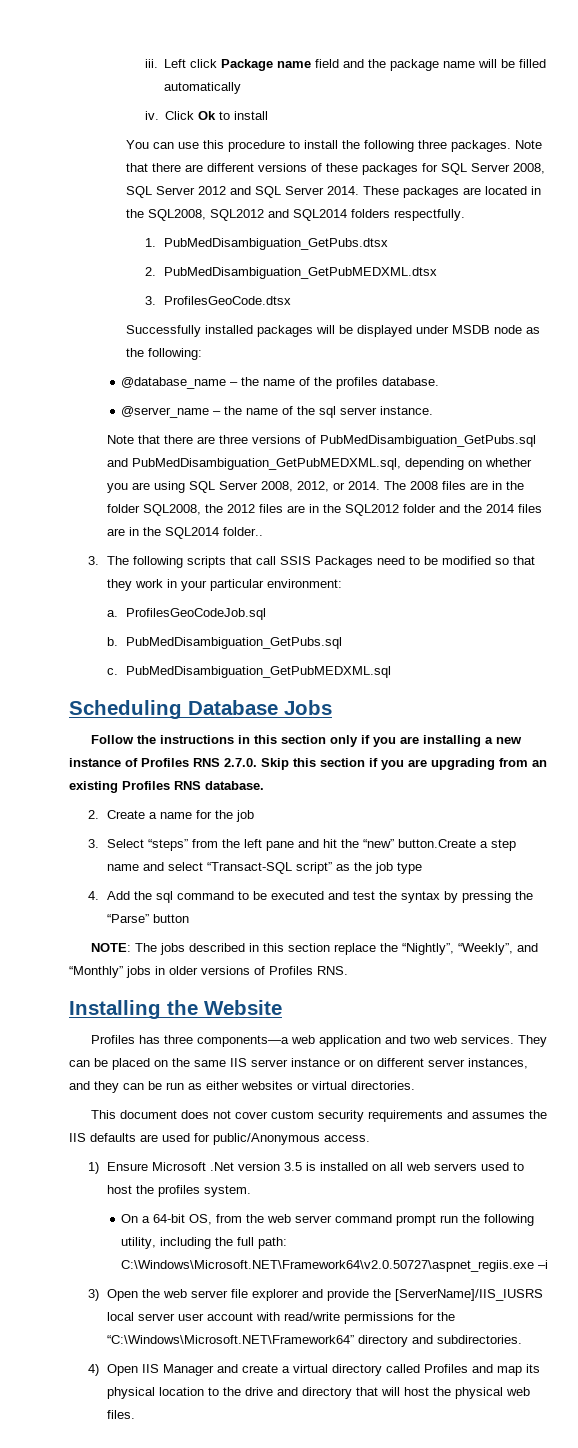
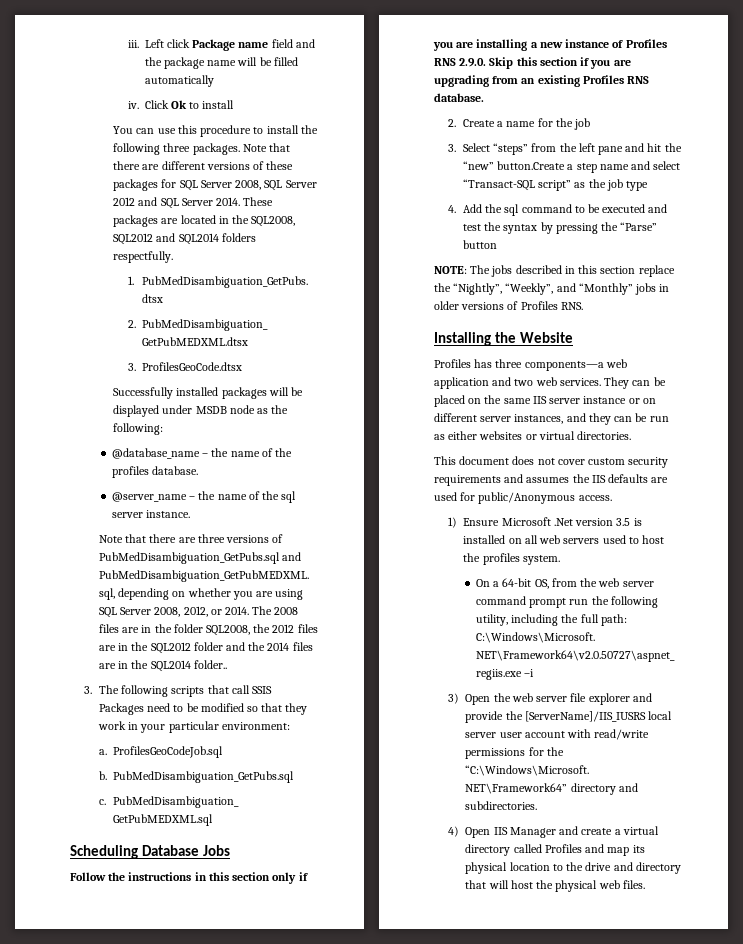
- Follow the instructions in this section only if you are installing a new instance of Profiles RNS 2.7.0. Skip this section if you are upgrading from an existing Profiles RNS database.
+ Follow the instructions in this section only if you are installing a new instance of Profiles RNS 2.9.0. Skip this section if you are upgrading from an existing Profiles RNS database.

